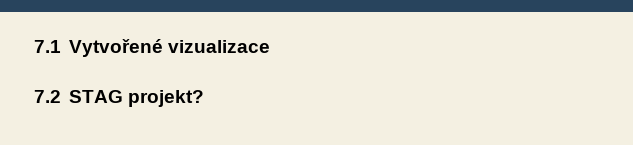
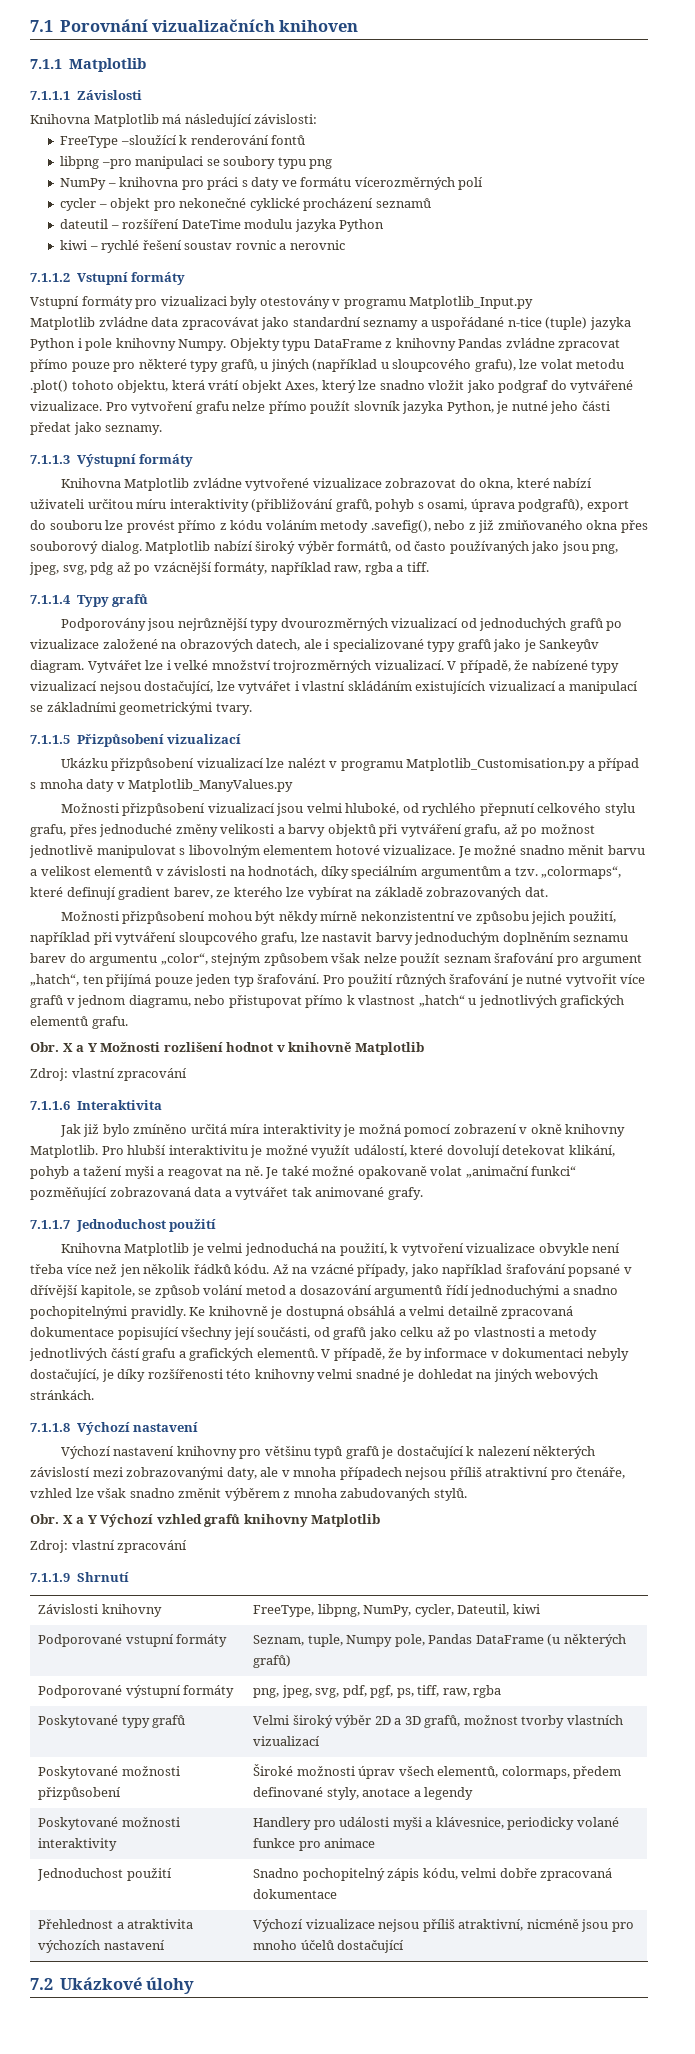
- 7.1 Vytvořené vizualizace
- 7.2 STAG projekt?
+ 7.1 Porovnání vizualizačních knihoven
+ 7.1.1 Matplotlib
+ 7.1.1.1 Závislosti
+ Knihovna Matplotlib má následující závislosti:
+ FreeType –sloužící k renderování fontů
+ libpng –pro manipulaci se soubory typu png
+ NumPy – knihovna pro práci s daty ve formátu vícerozměrných polí
+ cycler – objekt pro nekonečné cyklické procházení seznamů
+ dateutil – rozšíření DateTime modulu jazyka Python
+ kiwi – rychlé řešení soustav rovnic a nerovnic
+ 7.1.1.2 Vstupní formáty
+ Vstupní formáty pro vizualizaci byly otestovány v programu Matplotlib_Input.py
+ Matplotlib zvládne data zpracovávat jako standardní seznamy a uspořádané n-tice (tuple) jazyka Python i pole knihovny Numpy. Objekty typu DataFrame z knihovny Pandas zvládne zpracovat přímo pouze pro některé typy grafů, u jiných (například u sloupcového grafu), lze volat metodu .plot() tohoto objektu, která vrátí objekt Axes, který lze snadno vložit jako podgraf do vytvářené vizualizace. Pro vytvoření grafu nelze přímo použít slovník jazyka Python, je nutné jeho části předat jako seznamy.
+ 7.1.1.3 Výstupní formáty
+ Knihovna Matplotlib zvládne vytvořené vizualizace zobrazovat do okna, které nabízí uživateli určitou míru interaktivity (přibližování grafů, pohyb s osami, úprava podgrafů), export do souboru lze provést přímo z kódu voláním metody .savefig(), nebo z již zmiňovaného okna přes souborový dialog. Matplotlib nabízí široký výběr formátů, od často používaných jako jsou png, jpeg, svg, pdg až po vzácnější formáty, například raw, rgba a tiff.
+ 7.1.1.4 Typy grafů
+ Podporovány jsou nejrůznější typy dvourozměrných vizualizací od jednoduchých grafů po vizualizace založené na obrazových datech, ale i specializované typy grafů jako je Sankeyův diagram. Vytvářet lze i velké množství trojrozměrných vizualizací. V případě, že nabízené typy vizualizací nejsou dostačující, lze vytvářet i vlastní skládáním existujících vizualizací a manipulací se základními geometrickými tvary.
+ 7.1.1.5 Přizpůsobení vizualizací
+ Ukázku přizpůsobení vizualizací lze nalézt v programu Matplotlib_Customisation.py a případ s mnoha daty v Matplotlib_ManyValues.py
+ Možnosti přizpůsobení vizualizací jsou velmi hluboké, od rychlého přepnutí celkového stylu grafu, přes jednoduché změny velikosti a barvy objektů při vytváření grafu, až po možnost jednotlivě manipulovat s libovolným elementem hotové vizualizace. Je možné snadno měnit barvu a velikost elementů v závislosti na hodnotách, díky speciálním argumentům a tzv. „colormaps“, které definují gradient barev, ze kterého lze vybírat na základě zobrazovaných dat.
+ Možnosti přizpůsobení mohou být někdy mírně nekonzistentní ve způsobu jejich použití, například při vytváření sloupcového grafu, lze nastavit barvy jednoduchým doplněním seznamu barev do argumentu „color“, stejným způsobem však nelze použít seznam šrafování pro argument „hatch“, ten přijímá pouze jeden typ šrafování. Pro použití různých šrafování je nutné vytvořit více grafů v jednom diagramu, nebo přistupovat přímo k vlastnost „hatch“ u jednotlivých grafických elementů grafu.
+ Obr. X a Y Možnosti rozlišení hodnot v knihovně Matplotlib
+ Zdroj: vlastní zpracování
+ 7.1.1.6 Interaktivita
+ Jak již bylo zmíněno určitá míra interaktivity je možná pomocí zobrazení v okně knihovny Matplotlib. Pro hlubší interaktivitu je možné využít událostí, které dovolují detekovat klikání, pohyb a tažení myši a reagovat na ně. Je také možné opakovaně volat „animační funkci“ pozměňující zobrazovaná data a vytvářet tak animované grafy.
+ 7.1.1.7 Jednoduchost použití
+ Knihovna Matplotlib je velmi jednoduchá na použití, k vytvoření vizualizace obvykle není třeba více než jen několik řádků kódu. Až na vzácné případy, jako například šrafování popsané v dřívější kapitole, se způsob volání metod a dosazování argumentů řídí jednoduchými a snadno pochopitelnými pravidly. Ke knihovně je dostupná obsáhlá a velmi detailně zpracovaná dokumentace popisující všechny její součásti, od grafů jako celku až po vlastnosti a metody jednotlivých částí grafu a grafických elementů. V případě, že by informace v dokumentaci nebyly dostačující, je díky rozšířenosti této knihovny velmi snadné je dohledat na jiných webových stránkách.
+ 7.1.1.8 Výchozí nastavení
+ Výchozí nastavení knihovny pro většinu typů grafů je dostačující k nalezení některých závislostí mezi zobrazovanými daty, ale v mnoha případech nejsou příliš atraktivní pro čtenáře, vzhled lze však snadno změnit výběrem z mnoha zabudovaných stylů.
+ Obr. X a Y Výchozí vzhled grafů knihovny Matplotlib
+ Zdroj: vlastní zpracování
+ 7.1.1.9 Shrnutí
+ Závislosti knihovny | FreeType, libpng, NumPy, cycler, Dateutil, kiwi
+ Podporované vstupní formáty | Seznam, tuple, Numpy pole, Pandas DataFrame (u některých grafů)
+ Podporované výstupní formáty | png, jpeg, svg, pdf, pgf, ps, tiff, raw, rgba
+ Poskytované typy grafů | Velmi široký výběr 2D a 3D grafů, možnost tvorby vlastních vizualizací
+ Poskytované možnosti přizpůsobení | Široké možnosti úprav všech elementů, colormaps, předem definované styly, anotace a legendy
+ Poskytované možnosti interaktivity | Handlery pro události myši a klávesnice, periodicky volané funkce pro animace
+ Jednoduchost použití | Snadno pochopitelný zápis kódu, velmi dobře zpracovaná dokumentace
+ Přehlednost a atraktivita výchozích nastavení | Výchozí vizualizace nejsou příliš atraktivní, nicméně jsou pro mnoho účelů dostačující
+ 7.2 Ukázkové úlohy

